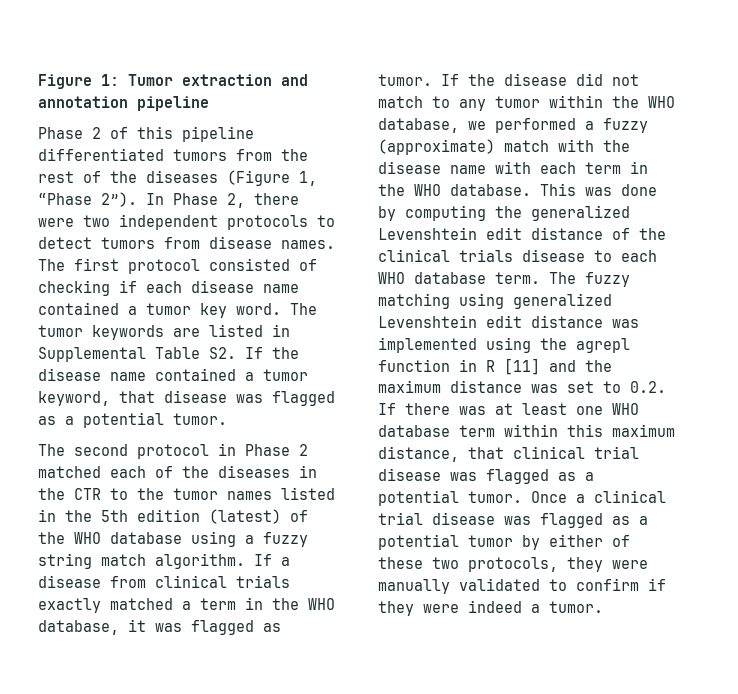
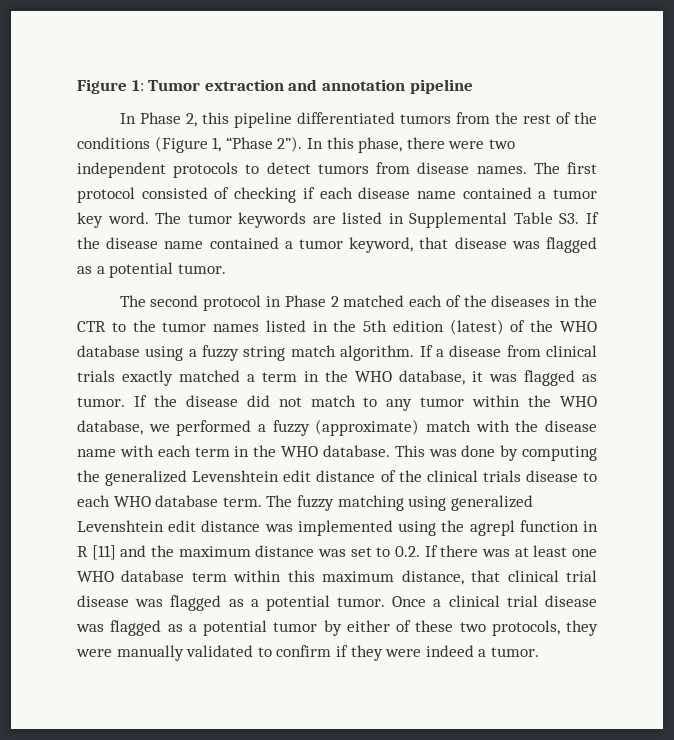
- Phase 2 of this pipeline differentiated tumors from the rest of the diseases (Figure 1, “Phase 2”).
+ In Phase 2, this pipeline differentiated tumors from the rest of the conditions (Figure 1, “Phase 2”).
- In Phase 2, there were two independent protocols to detect tumors from disease names.
+ In this phase, there were two independent protocols to detect tumors from disease names.
- The tumor keywords are listed in Supplemental Table S2. If the disease name contained a tumor keyword, that disease was flagged as a potential tumor.
+ The tumor keywords are listed in Supplemental Table S3. If the disease name contained a tumor keyword, that disease was flagged as a potential tumor.

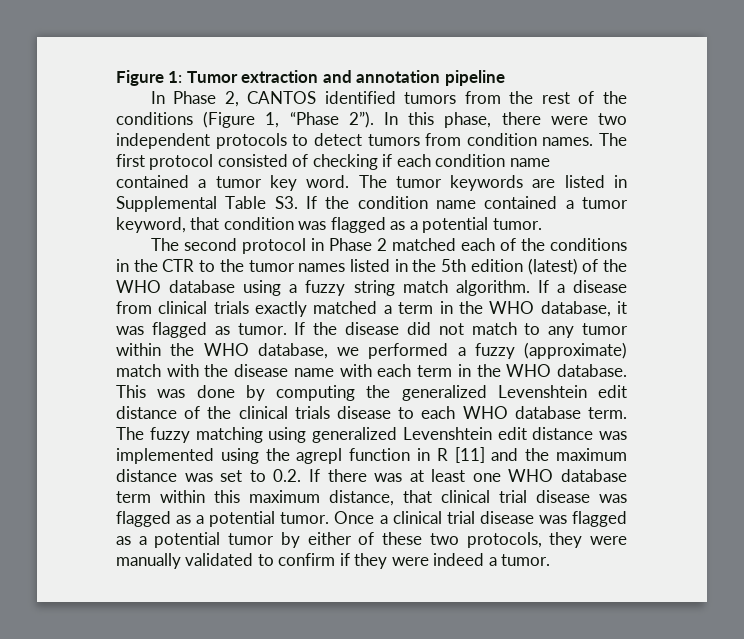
- In Phase 2, this pipeline differentiated tumors from the rest of the conditions (Figure 1, “Phase 2”).
+ In Phase 2, CANTOS identified tumors from the rest of the conditions (Figure 1, “Phase 2”).
- In this phase, there were two independent protocols to detect tumors from disease names.
+ In this phase, there were two independent protocols to detect tumors from condition names.
- The first protocol consisted of checking if each disease name contained a tumor key word.
+ The first protocol consisted of checking if each condition name contained a tumor key word.
- The tumor keywords are listed in Supplemental Table S3. If the disease name contained a tumor keyword, that disease was flagged as a potential tumor.
+ The tumor keywords are listed in Supplemental Table S3. If the condition name contained a tumor keyword, that condition was flagged as a potential tumor.
- The second protocol in Phase 2 matched each of the diseases in the CTR to the tumor names listed in the 5th edition (latest) of the WHO database using a fuzzy string match algorithm.
+ The second protocol in Phase 2 matched each of the conditions in the CTR to the tumor names listed in the 5th edition (latest) of the WHO database using a fuzzy string match algorithm.

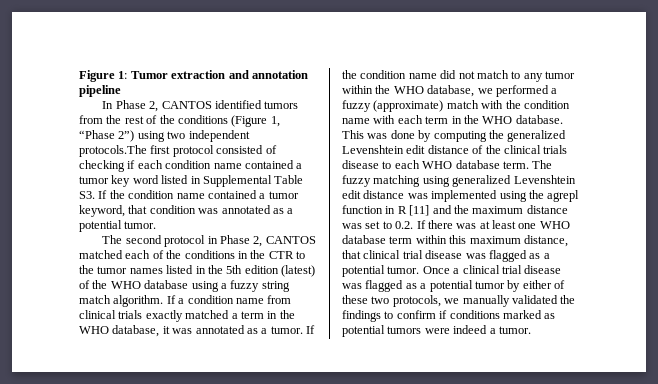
- In Phase 2, CANTOS identified tumors from the rest of the conditions (Figure 1, “Phase 2”). In this phase, there were two independent protocols to detect tumors from condition names. The first protocol consisted of checking if each condition name contained a tumor key word. The tumor keywords are listed in Supplemental Table S3. If the condition name contained a tumor keyword, that condition was flagged as a potential tumor.
+ In Phase 2, CANTOS identified tumors from the rest of the conditions (Figure 1, “Phase 2”) using two independent protocols.The first protocol consisted of checking if each condition name contained a tumor key word listed in Supplemental Table S3. If the condition name contained a tumor keyword, that condition was annotated as a potential tumor.
- The second protocol in Phase 2 matched each of the conditions in the CTR to the tumor names listed in the 5th edition (latest) of the WHO database using a fuzzy string match algorithm.
+ The second protocol in Phase 2, CANTOS matched each of the conditions in the CTR to the tumor names listed in the 5th edition (latest) of the WHO database using a fuzzy string match algorithm.
- If a disease from clinical trials exactly matched a term in the WHO database, it was flagged as tumor.
+ If a condition name from clinical trials exactly matched a term in the WHO database, it was annotated as a tumor.
- If the disease did not match to any tumor within the WHO database, we performed a fuzzy (approximate) match with the disease name with each term in the WHO database.
+ If the condition name did not match to any tumor within the WHO database, we performed a fuzzy (approximate) match with the condition name with each term in the WHO database.
- Once a clinical trial disease was flagged as a potential tumor by either of these two protocols, they were manually validated to confirm if they were indeed a tumor.
+ Once a clinical trial disease was flagged as a potential tumor by either of these two protocols, we manually validated the findings to confirm if conditions marked as potential tumors were indeed a tumor.

